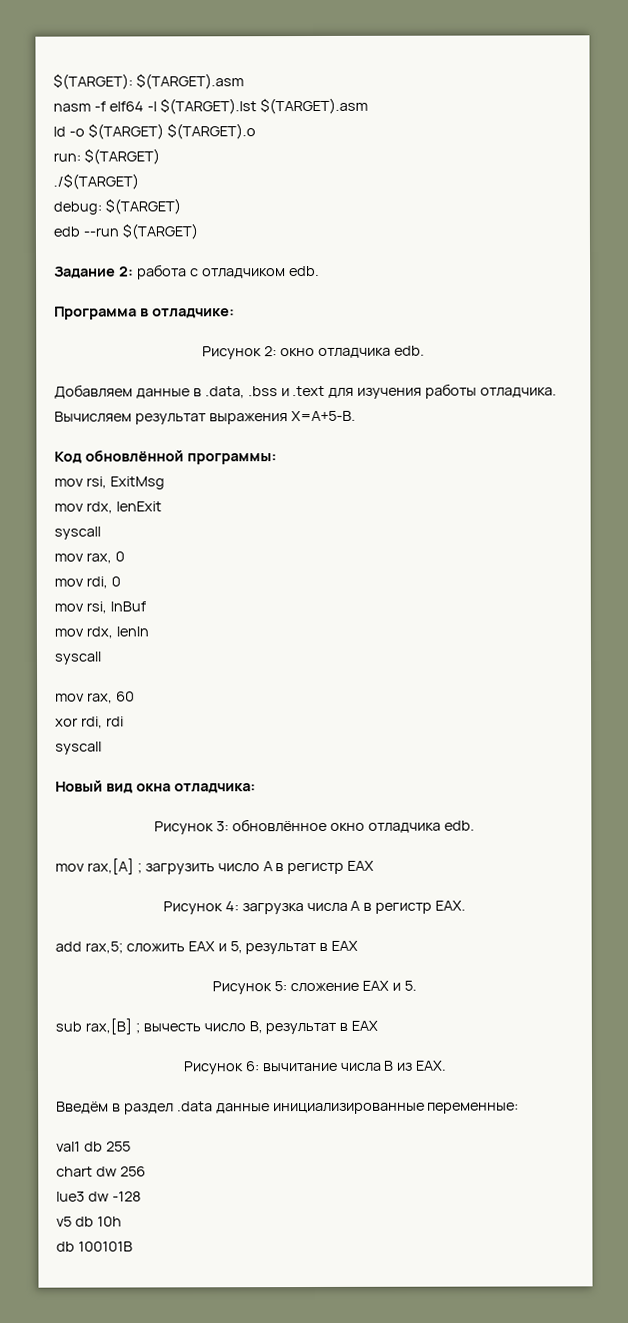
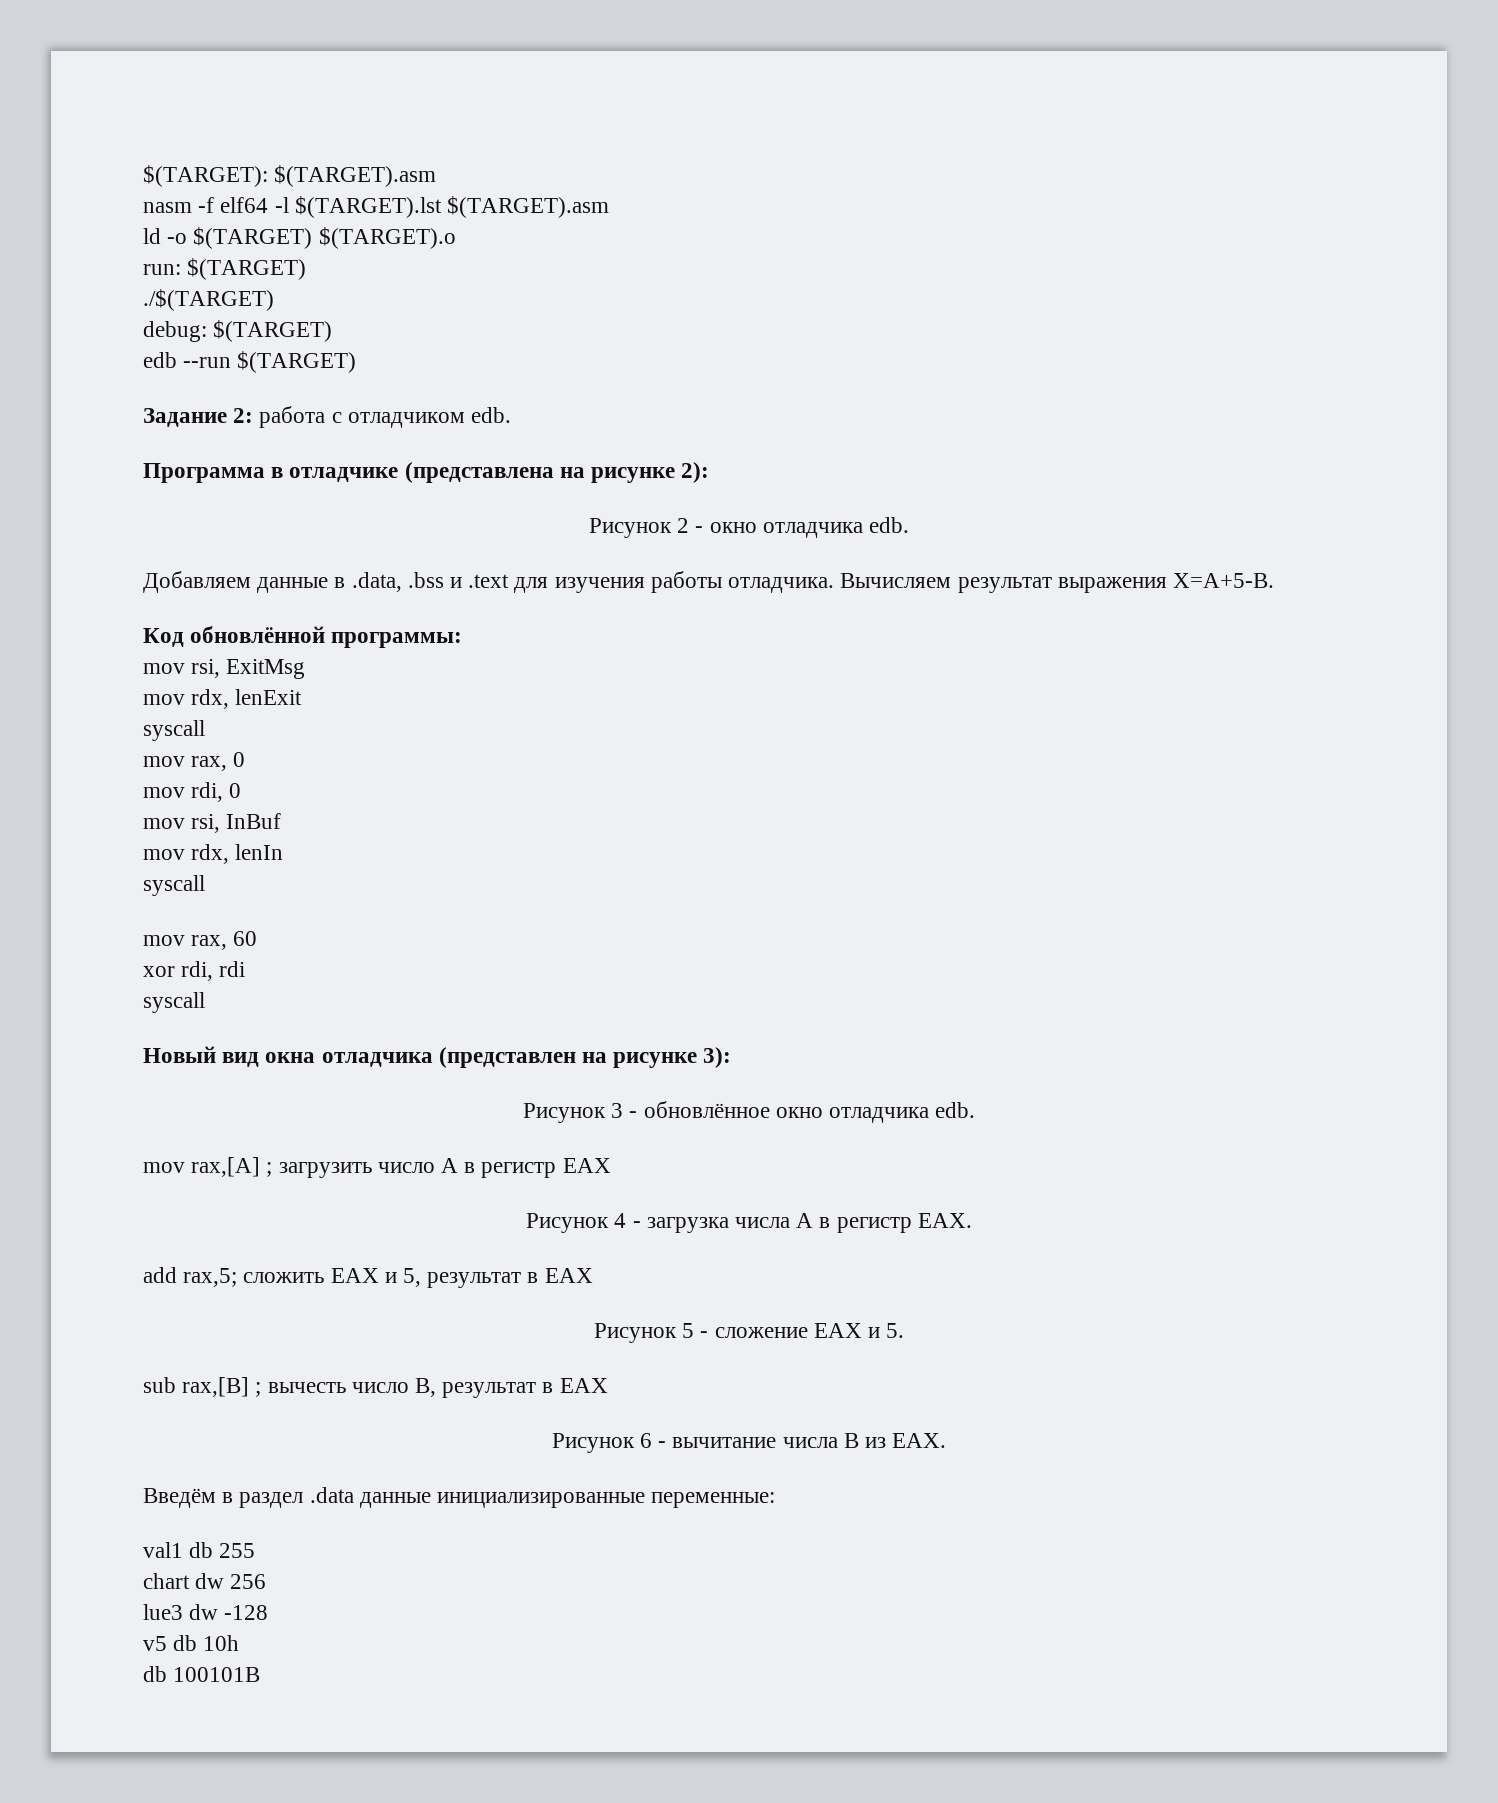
- Программа в отладчике:
- Рисунок 2: окно отладчика edb.
+ Программа в отладчике (представлена на рисунке 2):
+ Рисунок 2 - окно отладчика edb.
- Новый вид окна отладчика:
- Рисунок 3: обновлённое окно отладчика edb.
+ Новый вид окна отладчика (представлен на рисунке 3):
+ Рисунок 3 - обновлённое окно отладчика edb.
- Рисунок 4: загрузка числа А в регистр EAX.
+ Рисунок 4 - загрузка числа А в регистр EAX.
- Рисунок 5: сложение EAX и 5.
+ Рисунок 5 - сложение EAX и 5.
- Рисунок 6: вычитание числа В из ЕАХ.
+ Рисунок 6 - вычитание числа В из ЕАХ.

